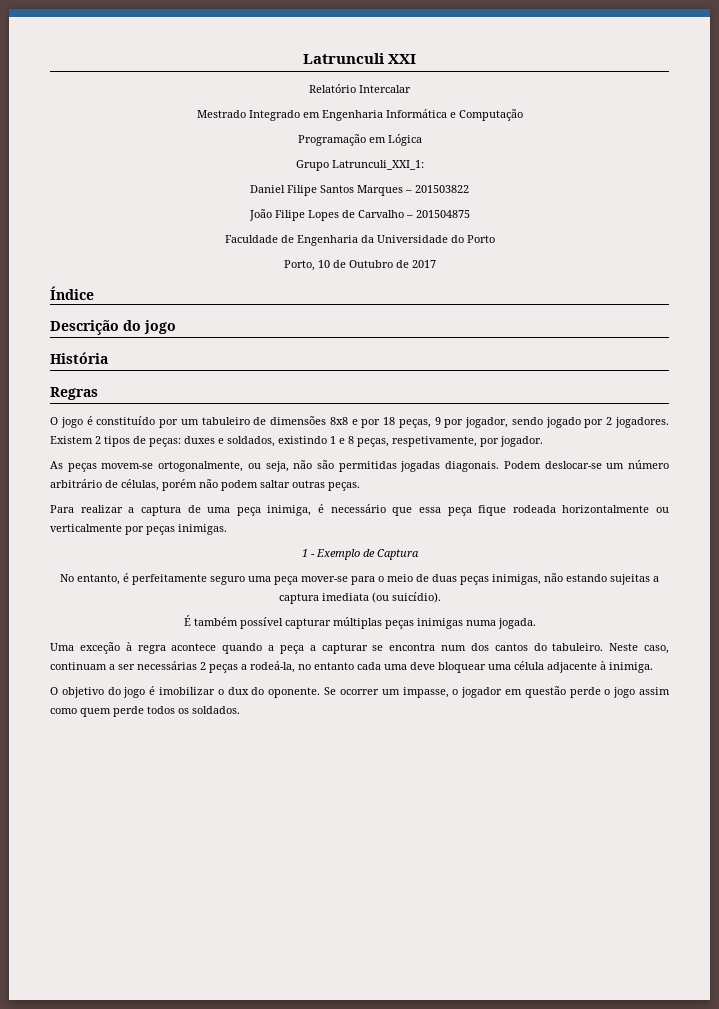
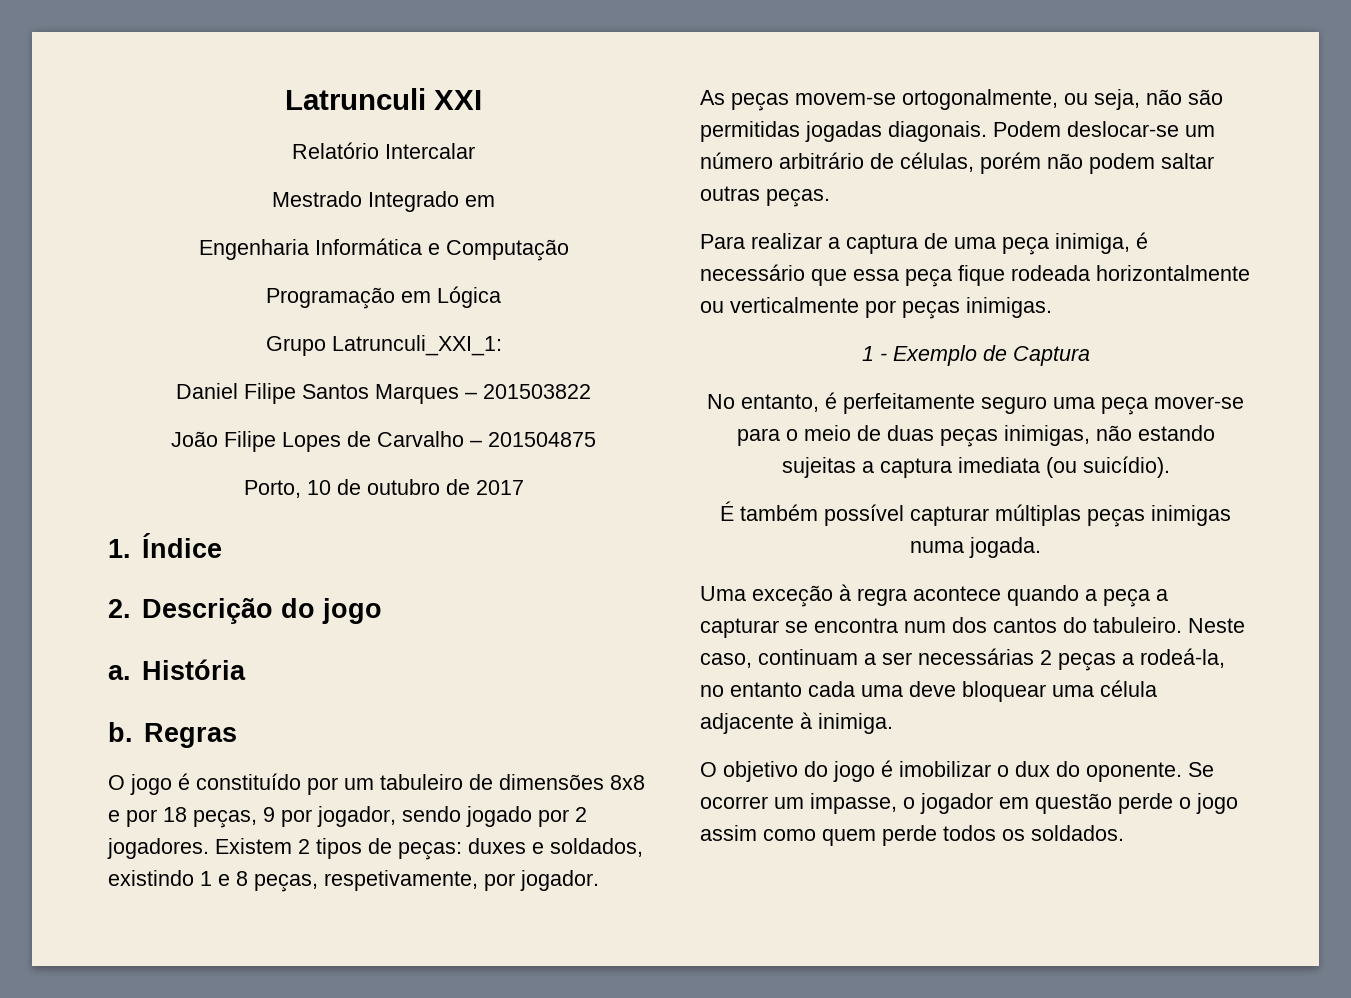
- Mestrado Integrado em Engenharia Informática e Computação
+ Mestrado Integrado em
+ Engenharia Informática e Computação
- Faculdade de Engenharia da Universidade do Porto
- Porto, 10 de Outubro de 2017
+ Porto, 10 de outubro de 2017
- Índice
+ 1. Índice
- Descrição do jogo
+ 2. Descrição do jogo
+ a.
+ b.

